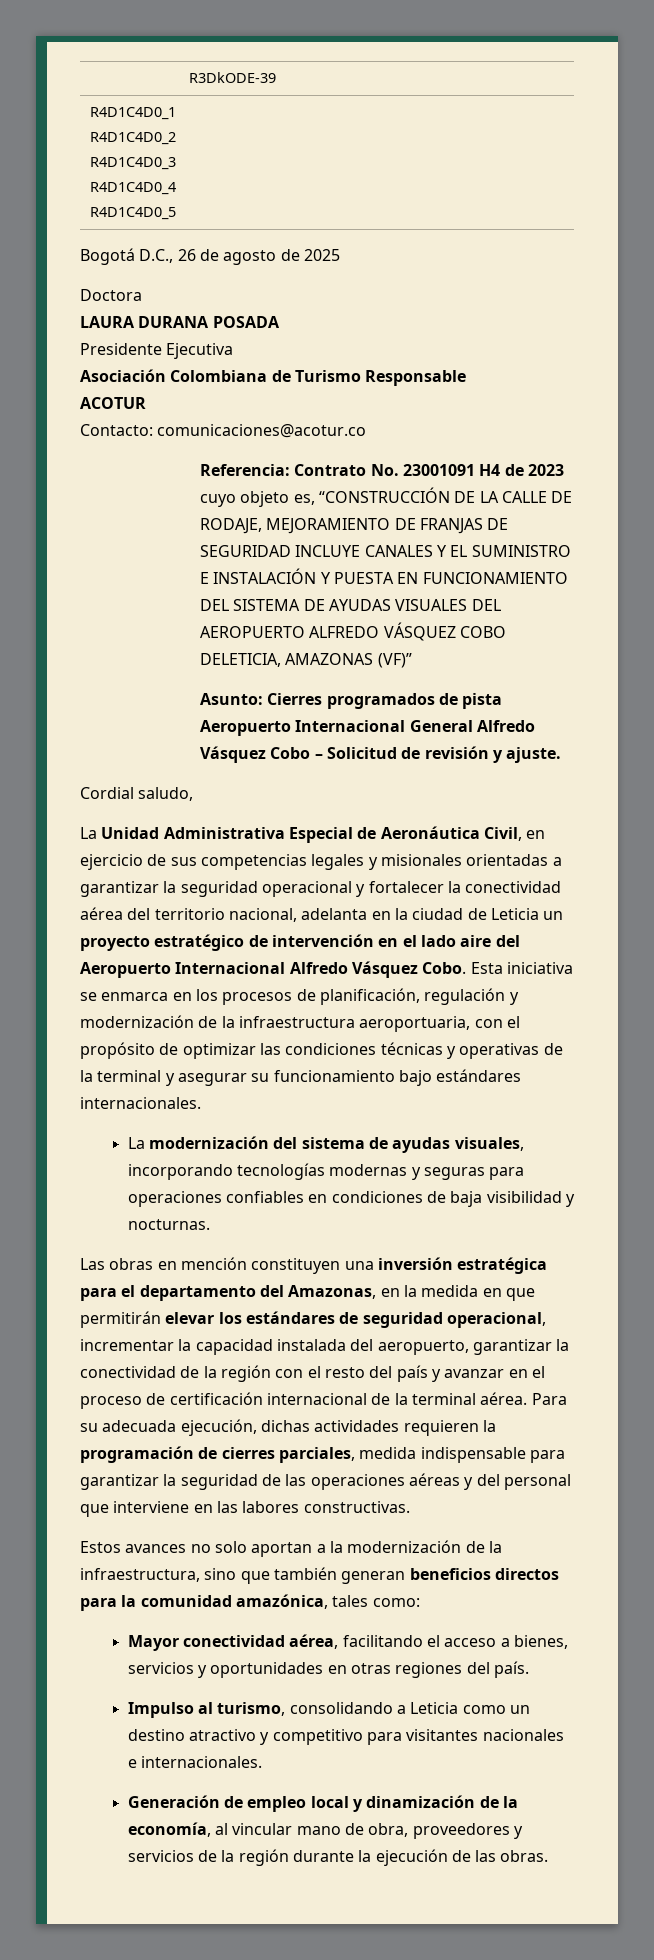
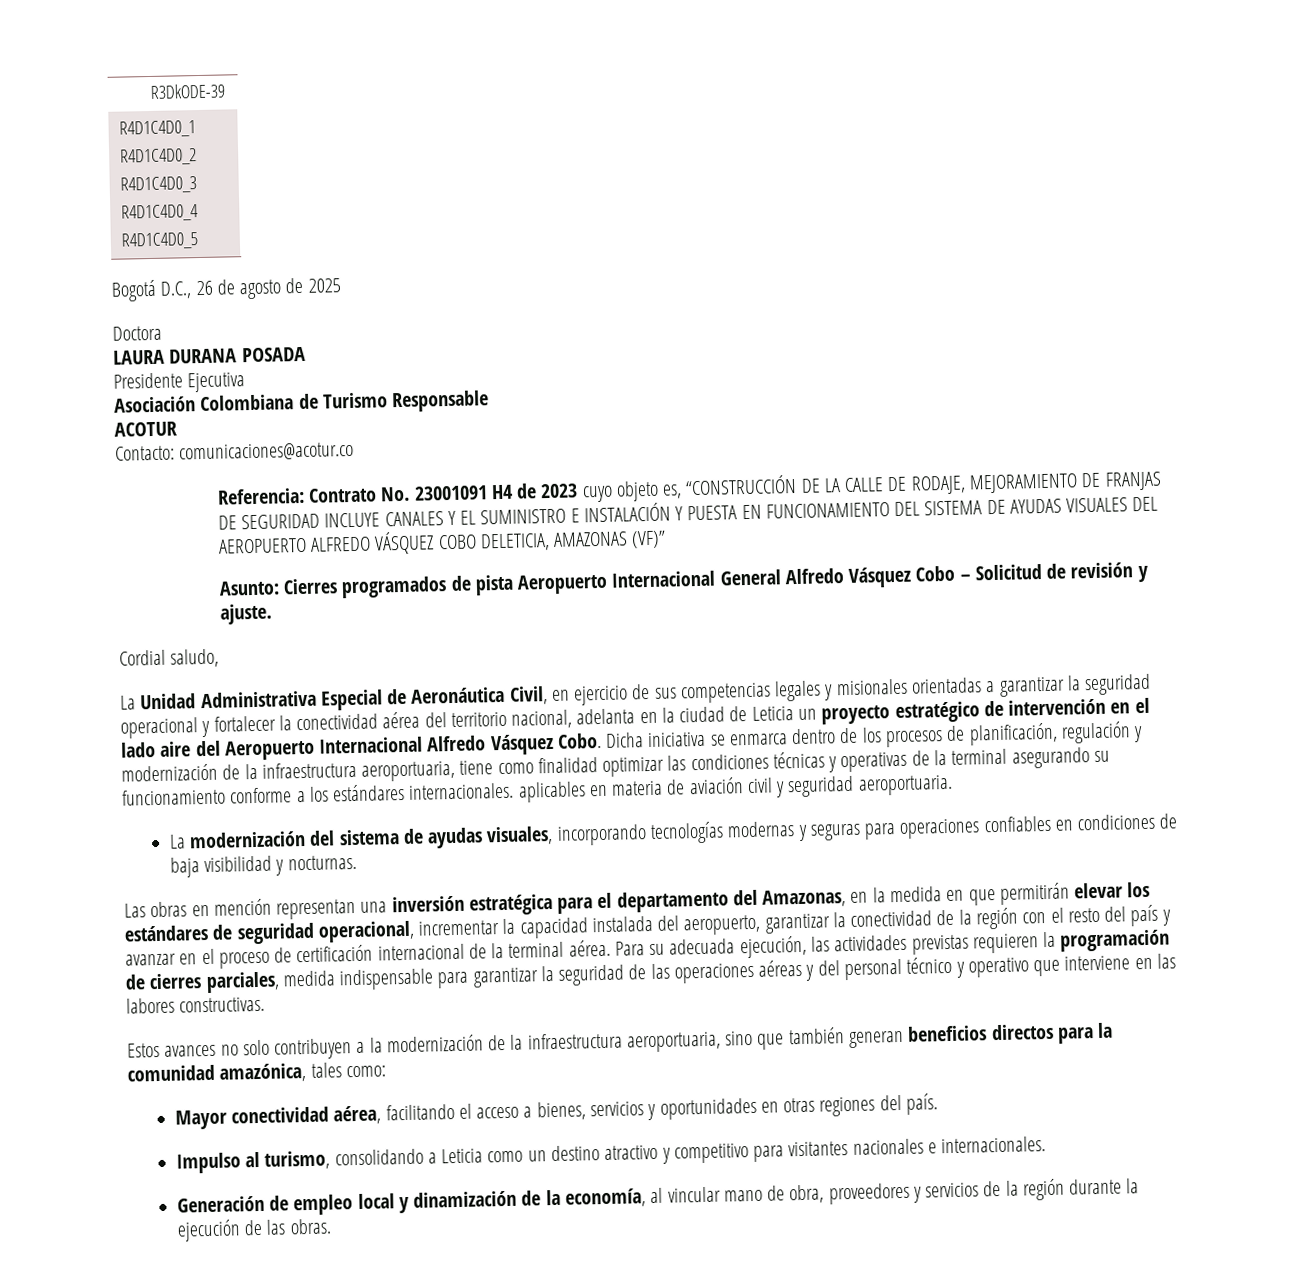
- Esta iniciativa se enmarca en los procesos de planificación, regulación y modernización de la infraestructura aeroportuaria, con el propósito de optimizar las condiciones técnicas y operativas de la terminal y asegurar su funcionamiento bajo estándares internacionales.
+ Dicha iniciativa se enmarca dentro de los procesos de planificación, regulación y modernización de la infraestructura aeroportuaria, tiene como finalidad optimizar las condiciones técnicas y operativas de la terminal asegurando su funcionamiento conforme a los estándares internacionales. aplicables en materia de aviación civil y seguridad aeroportuaria.
- Las obras en mención constituyen una inversión estratégica para el departamento del Amazonas, en la medida en que permitirán elevar los estándares de seguridad operacional, incrementar la capacidad instalada del aeropuerto, garantizar la conectividad de la región con el resto del país y avanzar en el proceso de certificación internacional de la terminal aérea.
+ Las obras en mención representan una inversión estratégica para el departamento del Amazonas, en la medida en que permitirán elevar los estándares de seguridad operacional, incrementar la capacidad instalada del aeropuerto, garantizar la conectividad de la región con el resto del país y avanzar en el proceso de certificación internacional de la terminal aérea.
- Para su adecuada ejecución, dichas actividades requieren la programación de cierres parciales, medida indispensable para garantizar la seguridad de las operaciones aéreas y del personal que interviene en las labores constructivas.
+ Para su adecuada ejecución, las actividades previstas requieren la programación de cierres parciales, medida indispensable para garantizar la seguridad de las operaciones aéreas y del personal técnico y operativo que interviene en las labores constructivas.
- Estos avances no solo aportan a la modernización de la infraestructura, sino que también generan beneficios directos para la comunidad amazónica, tales como:
+ Estos avances no solo contribuyen a la modernización de la infraestructura aeroportuaria, sino que también generan beneficios directos para la comunidad amazónica, tales como:

